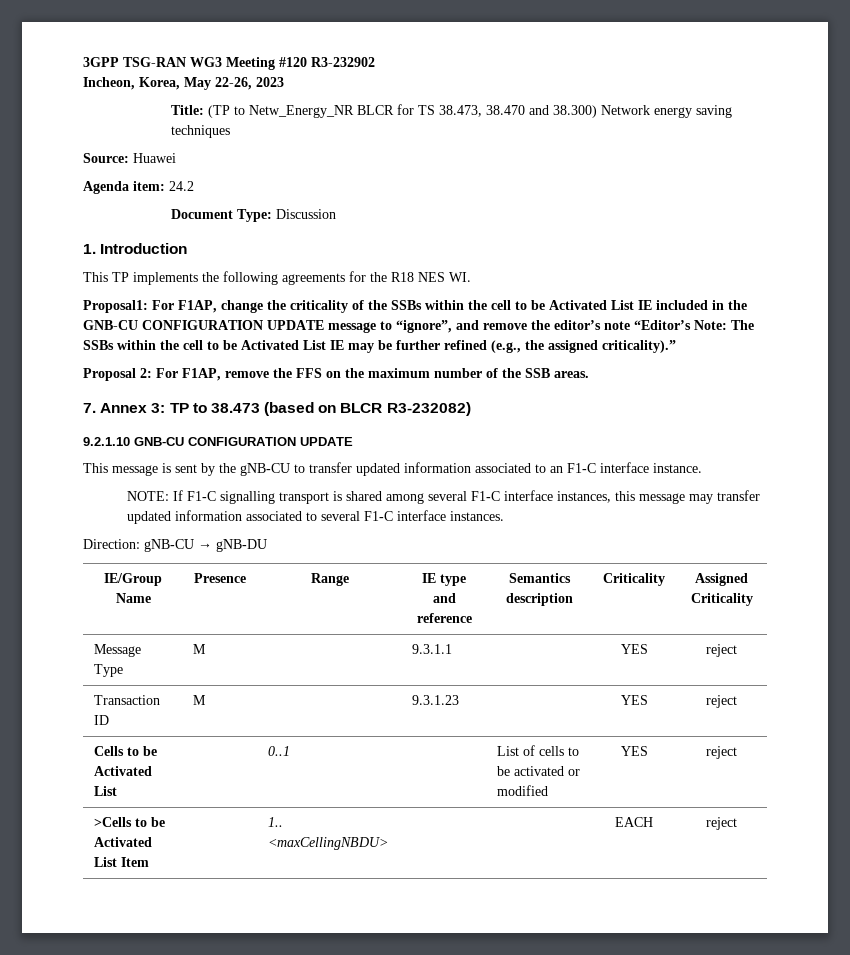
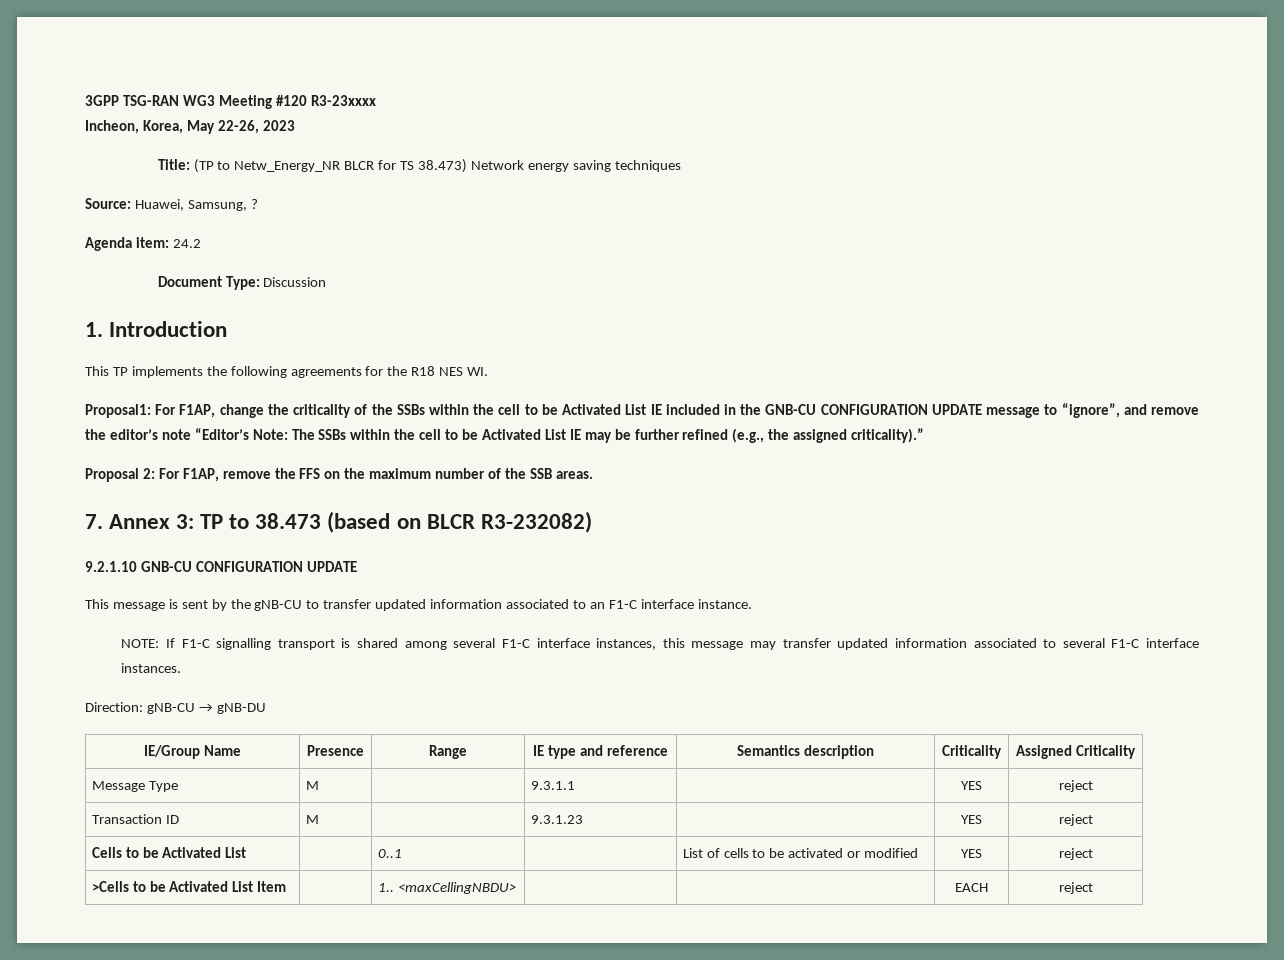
- 3GPP TSG-RAN WG3 Meeting #120 R3-232902
+ 3GPP TSG-RAN WG3 Meeting #120 R3-23xxxx
- Title: (TP to Netw_Energy_NR BLCR for TS 38.473, 38.470 and 38.300) Network energy saving techniques
+ Title: (TP to Netw_Energy_NR BLCR for TS 38.473) Network energy saving techniques
- Source: Huawei
+ Source: Huawei, Samsung, ?

